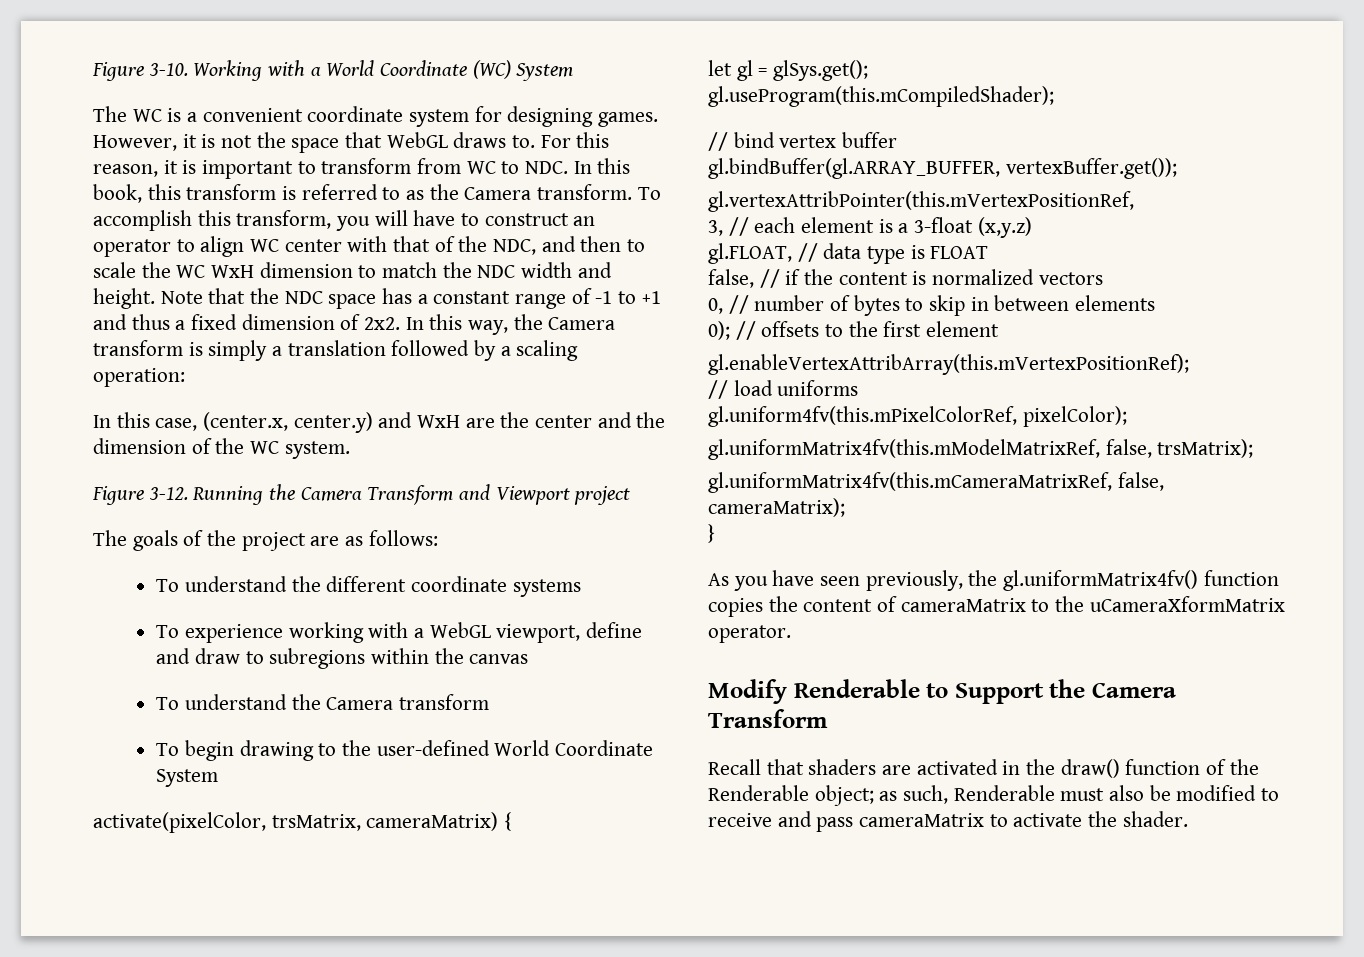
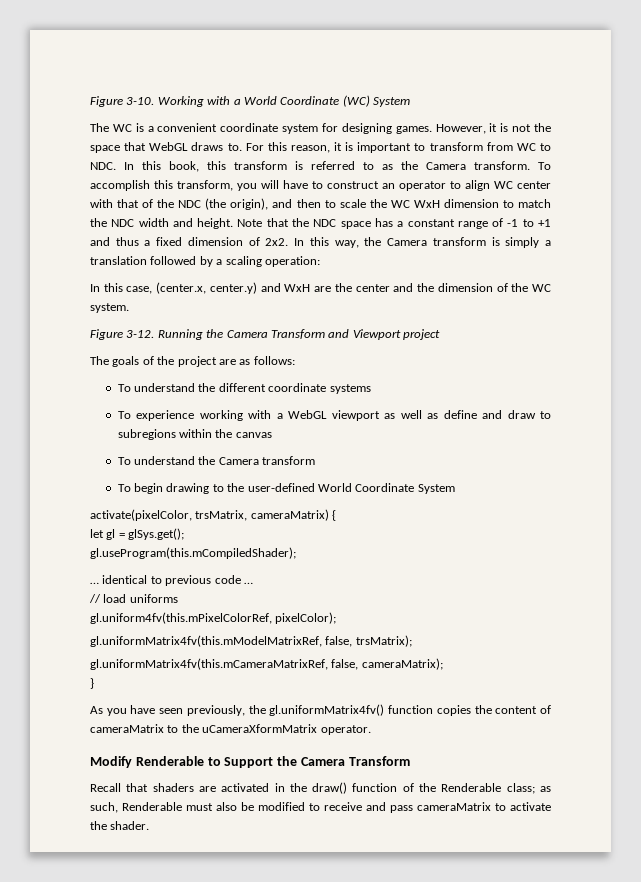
- To accomplish this transform, you will have to construct an operator to align WC center with that of the NDC, and then to scale the WC WxH dimension to match the NDC width and height.
+ To accomplish this transform, you will have to construct an operator to align WC center with that of the NDC (the origin), and then to scale the WC WxH dimension to match the NDC width and height.
- To experience working with a WebGL viewport, define and draw to subregions within the canvas
+ To experience working with a WebGL viewport as well as define and draw to subregions within the canvas
- // bind vertex buffer
- gl.bindBuffer(gl.ARRAY_BUFFER, vertexBuffer.get());
- gl.vertexAttribPointer(this.mVertexPositionRef,
- 3, // each element is a 3-float (x,y.z)
- gl.FLOAT, // data type is FLOAT
- false, // if the content is normalized vectors
- 0, // number of bytes to skip in between elements
- 0); // offsets to the first element
- gl.enableVertexAttribArray(this.mVertexPositionRef);
+ … identical to previous code …
- Recall that shaders are activated in the draw() function of the Renderable object; as such, Renderable must also be modified to receive and pass cameraMatrix to activate the shader.
+ Recall that shaders are activated in the draw() function of the Renderable class; as such, Renderable must also be modified to receive and pass cameraMatrix to activate the shader.

